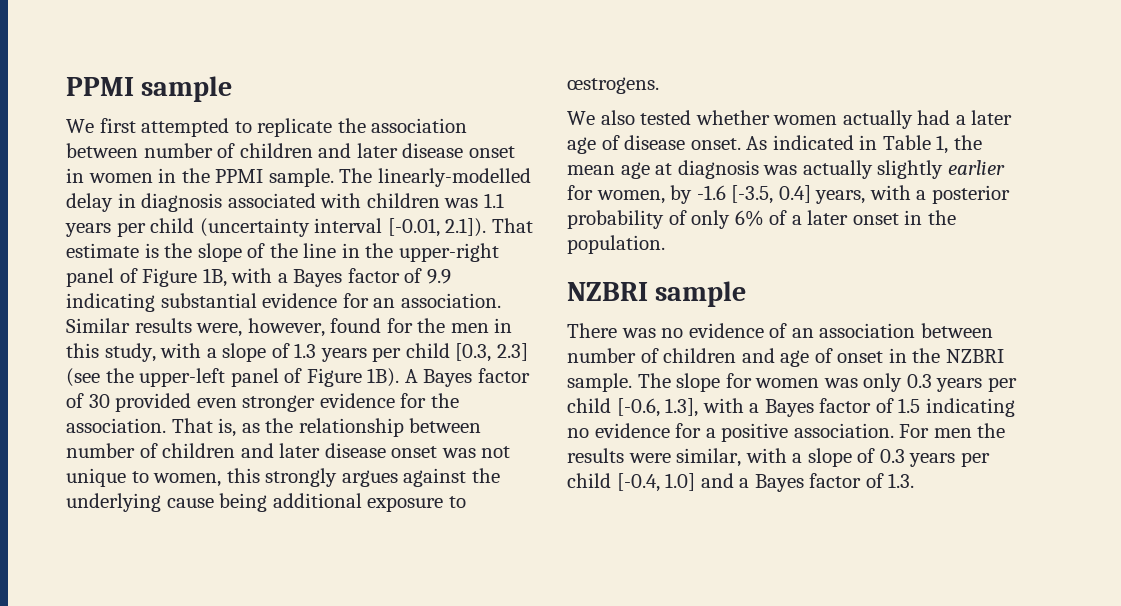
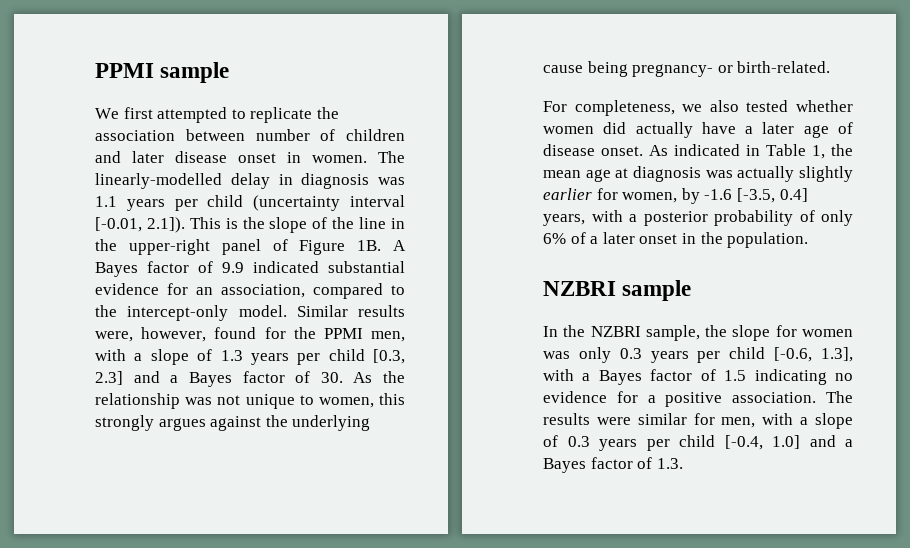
- We first attempted to replicate the association between number of children and later disease onset in women in the PPMI sample.
+ We first attempted to replicate the association between number of children and later disease onset in women.
- The linearly-modelled delay in diagnosis associated with children was 1.1 years per child (uncertainty interval [-0.01, 2.1]). That estimate is the slope of the line in the upper-right panel of Figure 1B, with a Bayes factor of 9.9 indicating substantial evidence for an association.
+ The linearly-modelled delay in diagnosis was 1.1 years per child (uncertainty interval [-0.01, 2.1]). This is the slope of the line in the upper-right panel of Figure 1B. A Bayes factor of 9.9 indicated substantial evidence for an association, compared to the intercept-only model.
- Similar results were, however, found for the men in this study, with a slope of 1.3 years per child [0.3, 2.3] (see the upper-left panel of Figure 1B). A Bayes factor of 30 provided even stronger evidence for the association. That is, as the relationship between number of children and later disease onset was not unique to women, this strongly argues against the underlying cause being additional exposure to œstrogens.
- We also tested whether women actually had a later age of disease onset.
+ Similar results were, however, found for the PPMI men, with a slope of 1.3 years per child [0.3, 2.3] and a Bayes factor of 30. As the relationship was not unique to women, this strongly argues against the underlying cause being pregnancy- or birth-related.
+ For completeness, we also tested whether women did actually have a later age of disease onset.
- There was no evidence of an association between number of children and age of onset in the NZBRI sample. The slope for women was only 0.3 years per child [-0.6, 1.3], with a Bayes factor of 1.5 indicating no evidence for a positive association.
+ In the NZBRI sample, the slope for women was only 0.3 years per child [-0.6, 1.3], with a Bayes factor of 1.5 indicating no evidence for a positive association.
- For men the results were similar, with a slope of 0.3 years per child [-0.4, 1.0] and a Bayes factor of 1.3.
+ The results were similar for men, with a slope of 0.3 years per child [-0.4, 1.0] and a Bayes factor of 1.3.

